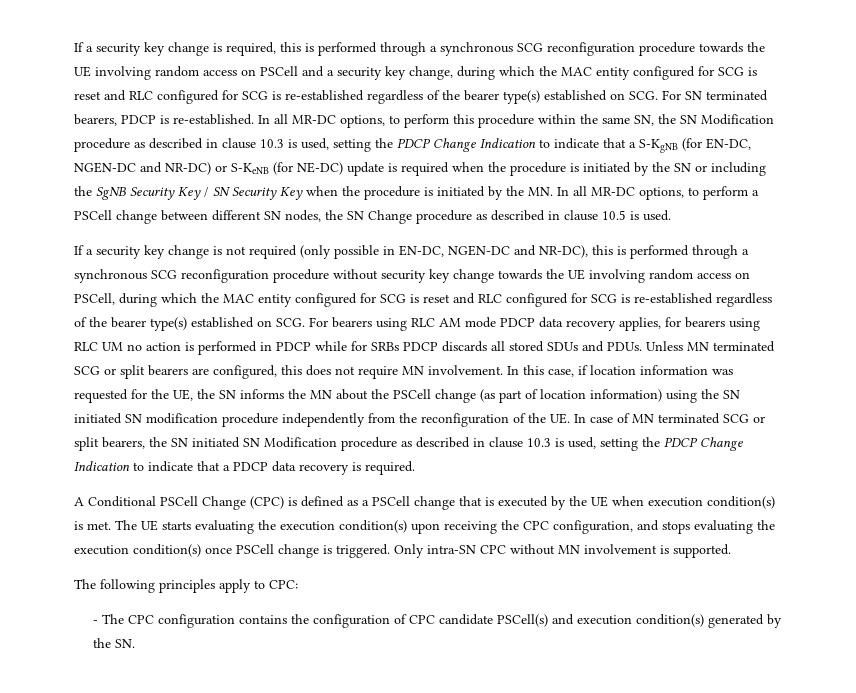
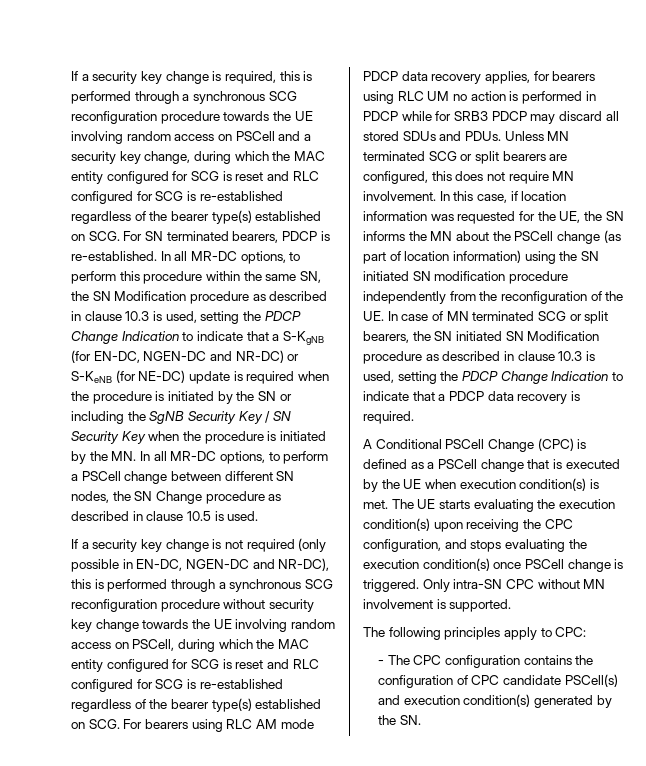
- If a security key change is not required (only possible in EN-DC, NGEN-DC and NR-DC), this is performed through a synchronous SCG reconfiguration procedure without security key change towards the UE involving random access on PSCell, during which the MAC entity configured for SCG is reset and RLC configured for SCG is re-established regardless of the bearer type(s) established on SCG. For bearers using RLC AM mode PDCP data recovery applies, for bearers using RLC UM no action is performed in PDCP while for SRBs PDCP discards all stored SDUs and PDUs.
+ If a security key change is not required (only possible in EN-DC, NGEN-DC and NR-DC), this is performed through a synchronous SCG reconfiguration procedure without security key change towards the UE involving random access on PSCell, during which the MAC entity configured for SCG is reset and RLC configured for SCG is re-established regardless of the bearer type(s) established on SCG. For bearers using RLC AM mode PDCP data recovery applies, for bearers using RLC UM no action is performed in PDCP while for SRB3 PDCP may discard all stored SDUs and PDUs.

